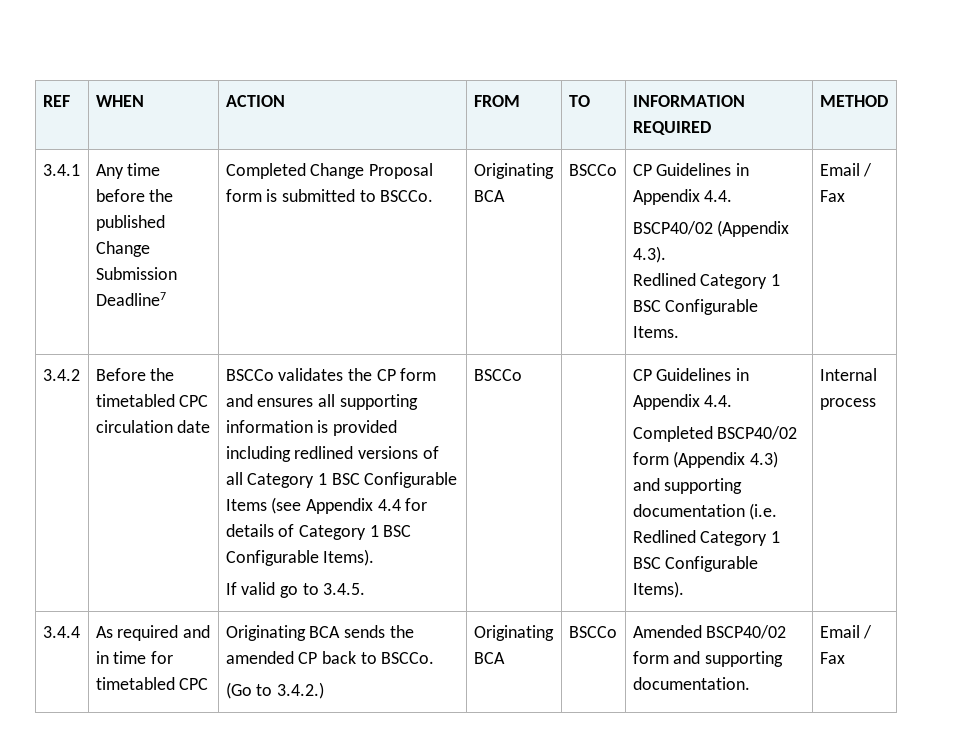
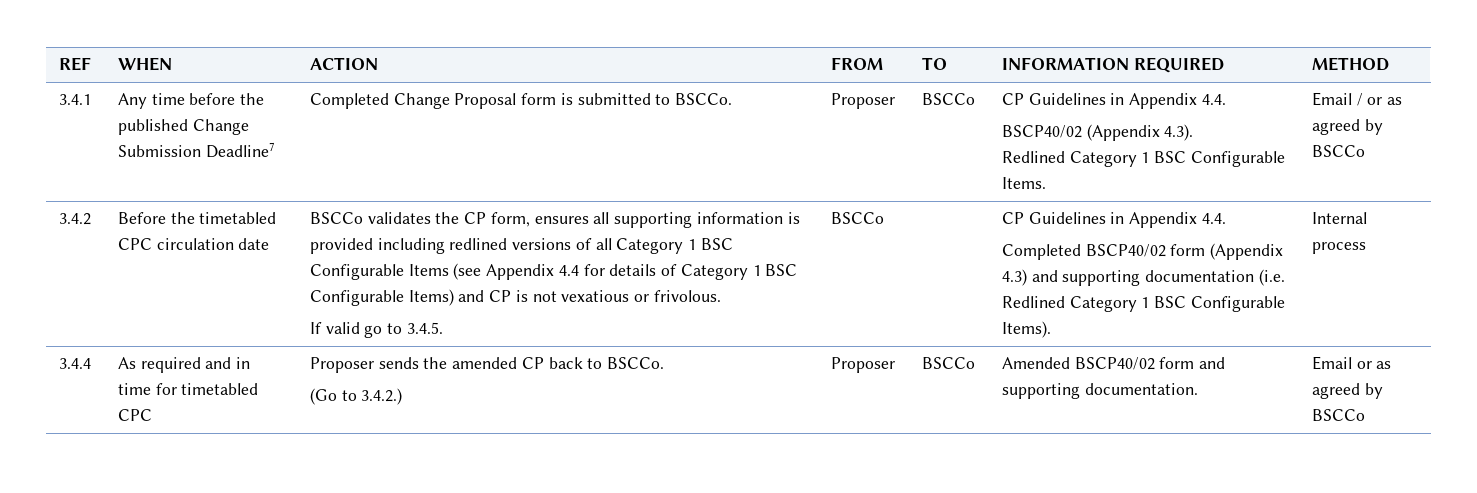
- 3.4.1 | Any time before the published Change Submission Deadline7 | Completed Change Proposal form is submitted to BSCCo. | Originating BCA | BSCCo | CP Guidelines in Appendix 4.4.
+ 3.4.1 | Any time before the published Change Submission Deadline7 | Completed Change Proposal form is submitted to BSCCo. | Proposer | BSCCo | CP Guidelines in Appendix 4.4.
  BSCP40/02 (Appendix 4.3).
- Redlined Category 1 BSC Configurable Items. | Email / Fax
+ Redlined Category 1 BSC Configurable Items. | Email / or as agreed by BSCCo
- BSCCo validates the CP form and ensures all supporting information is provided including redlined versions of all Category 1 BSC Configurable Items (see Appendix 4.4 for details of Category 1 BSC Configurable Items).
+ BSCCo validates the CP form, ensures all supporting information is provided including redlined versions of all Category 1 BSC Configurable Items (see Appendix 4.4 for details of Category 1 BSC Configurable Items) and CP is not vexatious or frivolous.
- 3.4.4 | As required and in time for timetabled CPC | Originating BCA sends the amended CP back to BSCCo.
- (Go to 3.4.2.) | Originating BCA | BSCCo | Amended BSCP40/02 form and supporting documentation. | Email / Fax
+ 3.4.4 | As required and in time for timetabled CPC | Proposer sends the amended CP back to BSCCo.
+ (Go to 3.4.2.) | Proposer | BSCCo | Amended BSCP40/02 form and supporting documentation. | Email or as agreed by BSCCo

